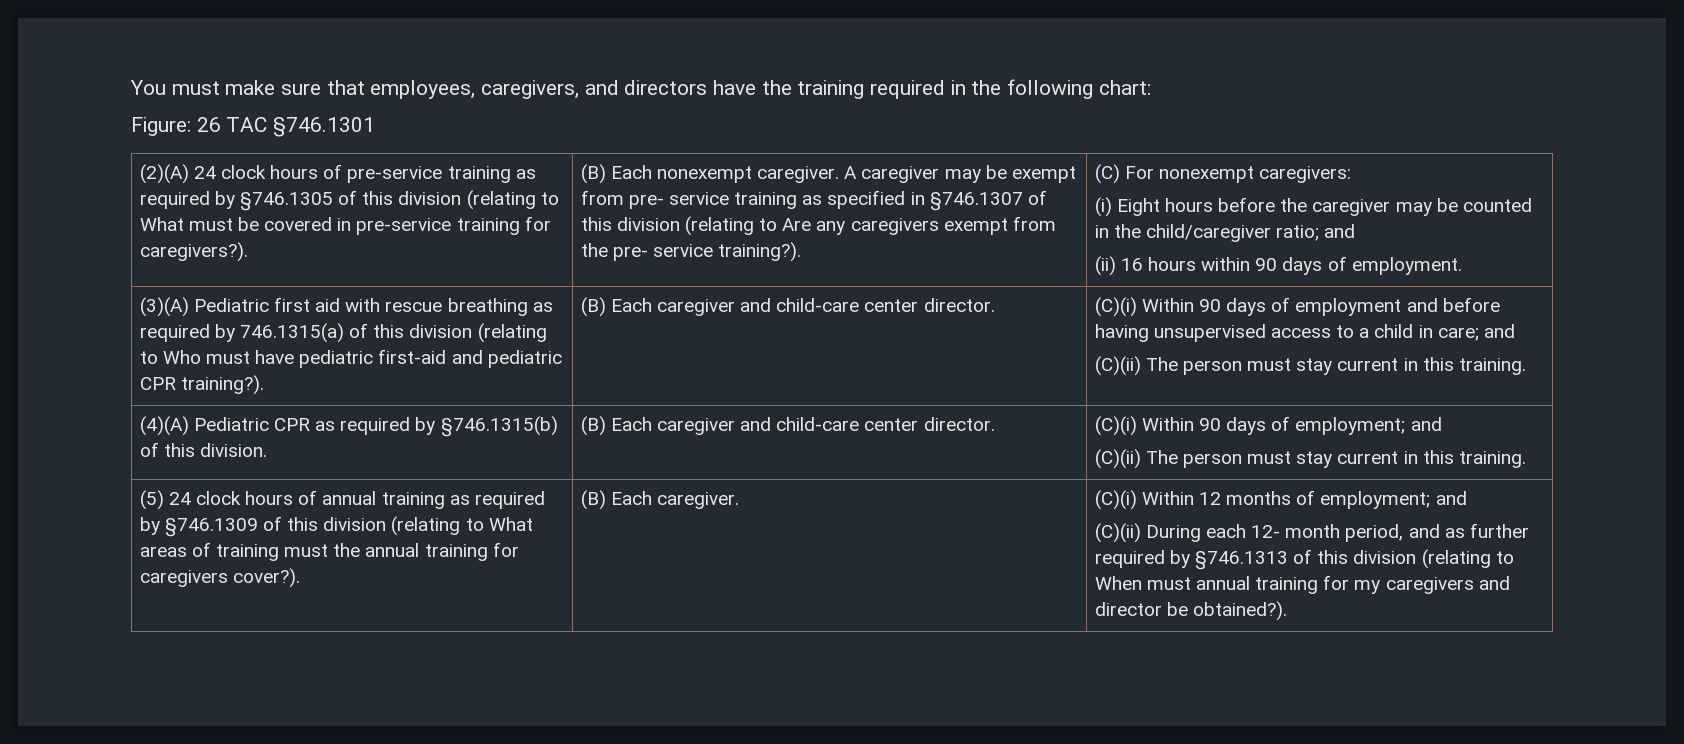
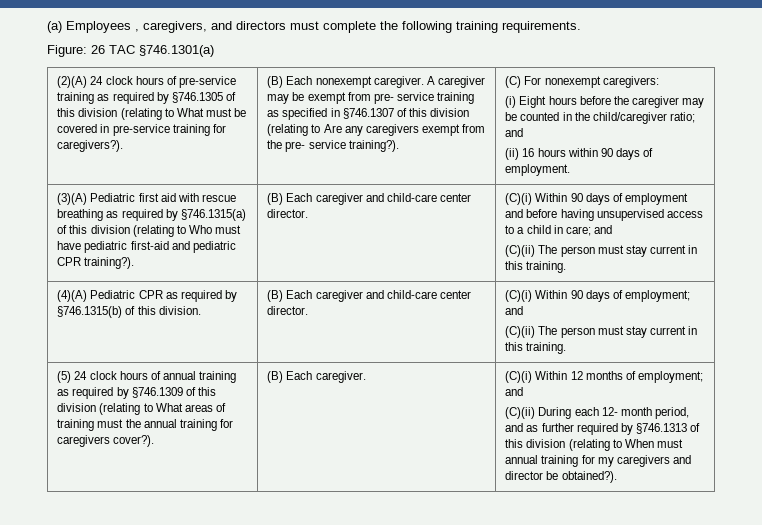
- You must make sure that employees, caregivers, and directors have the training required in the following chart:
+ (a) Employees , caregivers, and directors must complete the following training requirements.
- Figure: 26 TAC §746.1301
+ Figure: 26 TAC §746.1301(a)
- (3)(A) Pediatric first aid with rescue breathing as required by 746.1315(a) of this division (relating to Who must have pediatric first-aid and pediatric CPR training?).
+ (3)(A) Pediatric first aid with rescue breathing as required by §746.1315(a) of this division (relating to Who must have pediatric first-aid and pediatric CPR training?).

